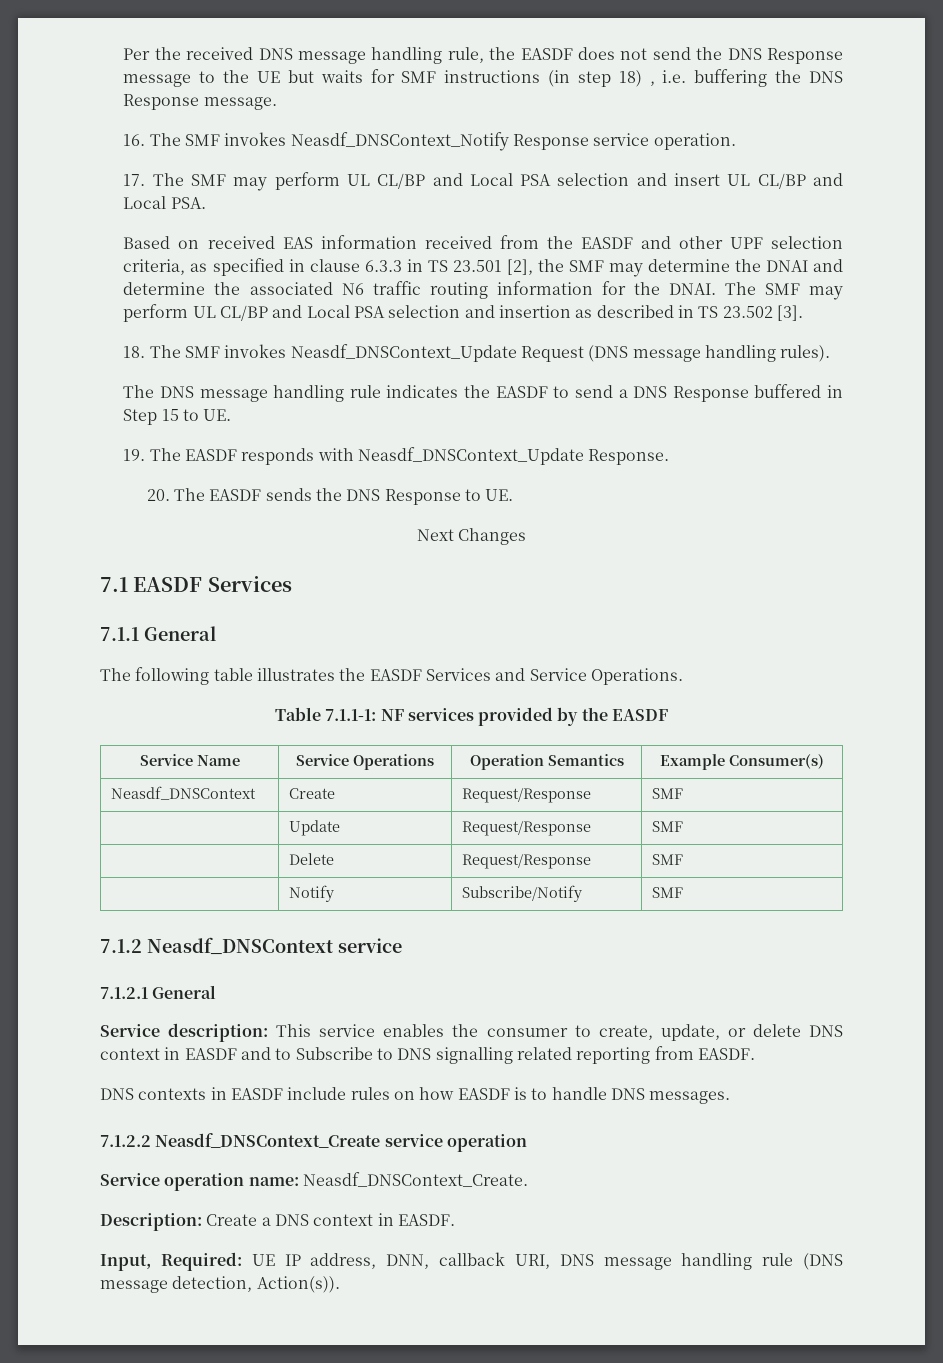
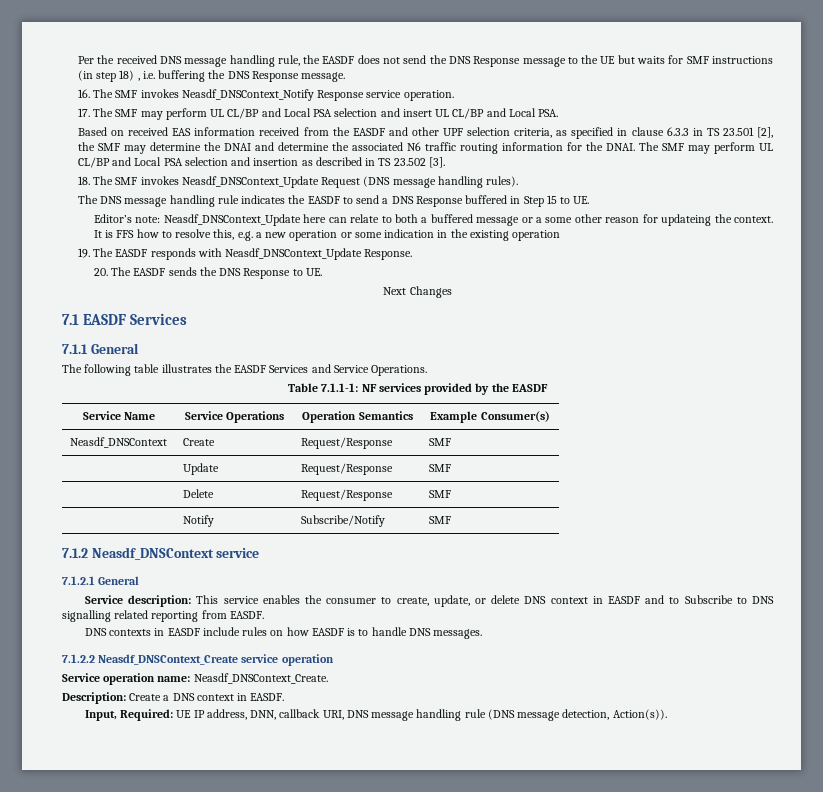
+ Editor’s note: Neasdf_DNSContext_Update here can relate to both a buffered message or a some other reason for updateing the context. It is FFS how to resolve this, e.g. a new operation or some indication in the existing operation

